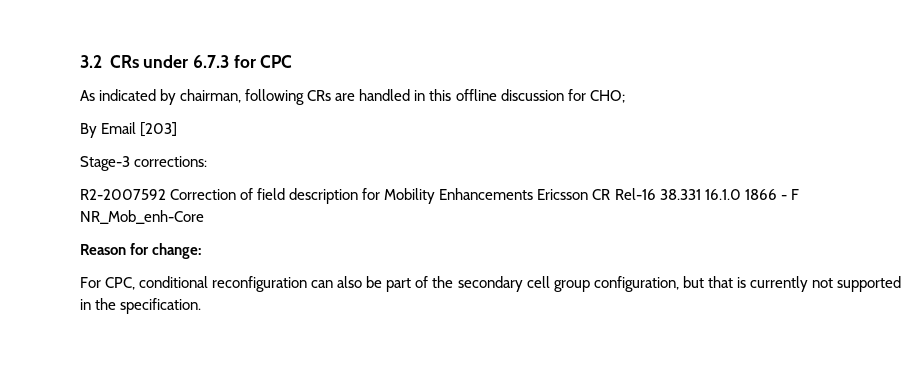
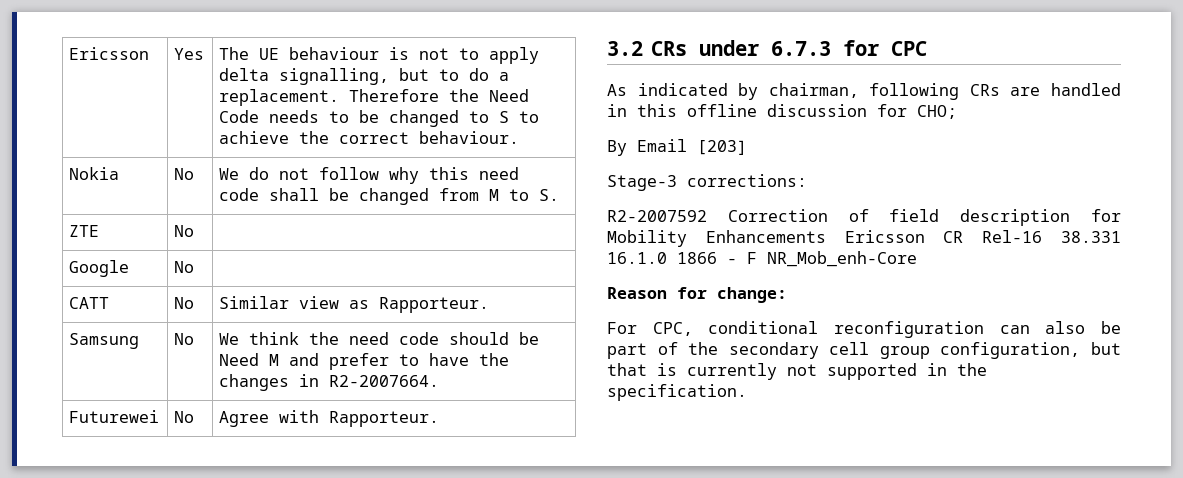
+ Ericsson | Yes | The UE behaviour is not to apply delta signalling, but to do a replacement. Therefore the Need Code needs to be changed to S to achieve the correct behaviour.
+ Nokia | No | We do not follow why this need code shall be changed from M to S.
+ ZTE | No |
+ Google | No |
+ CATT | No | Similar view as Rapporteur.
+ Samsung | No | We think the need code should be Need M and prefer to have the changes in R2-2007664.
+ Futurewei | No | Agree with Rapporteur.

